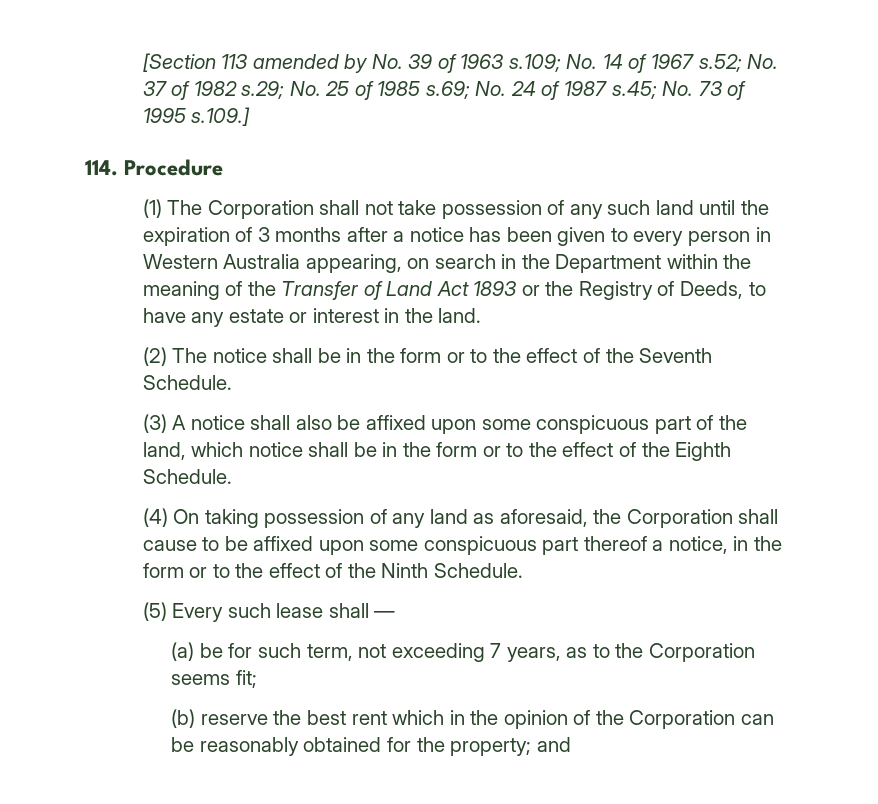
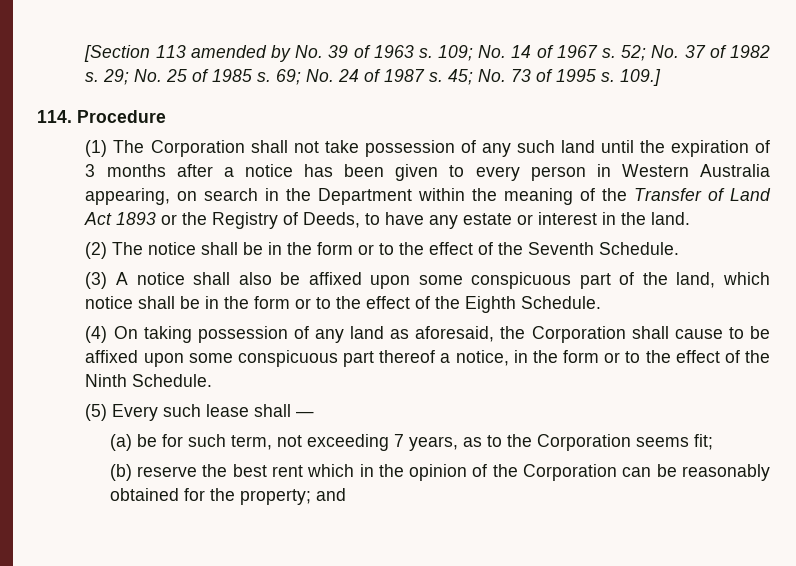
- [Section 113 amended by No. 39 of 1963 s.109; No. 14 of 1967 s.52; No. 37 of 1982 s.29; No. 25 of 1985 s.69; No. 24 of 1987 s.45; No. 73 of 1995 s.109.]
+ [Section 113 amended by No. 39 of 1963 s. 109; No. 14 of 1967 s. 52; No. 37 of 1982 s. 29; No. 25 of 1985 s. 69; No. 24 of 1987 s. 45; No. 73 of 1995 s. 109.]

